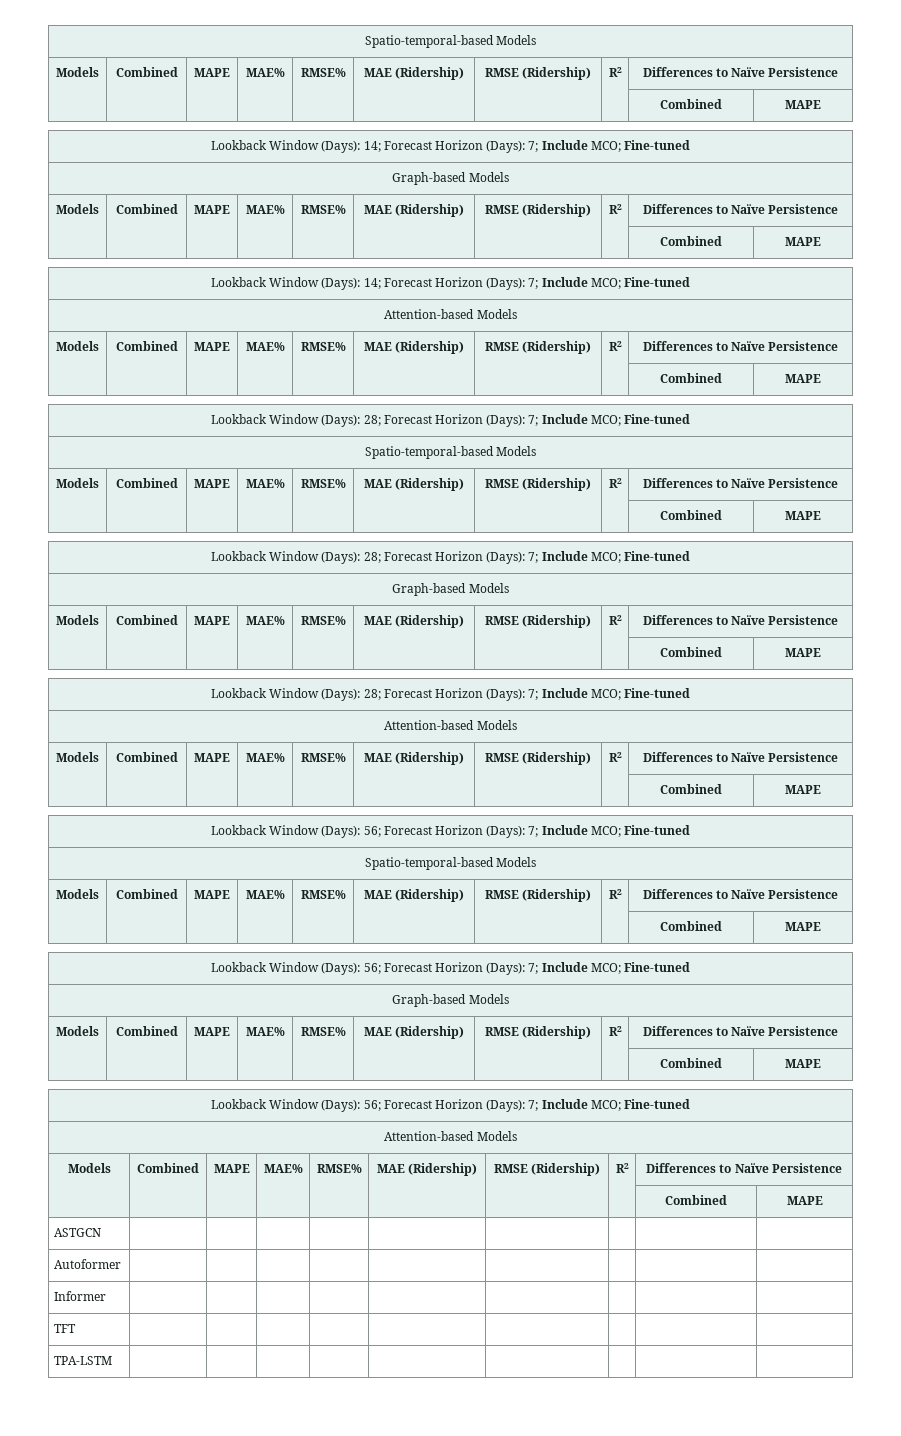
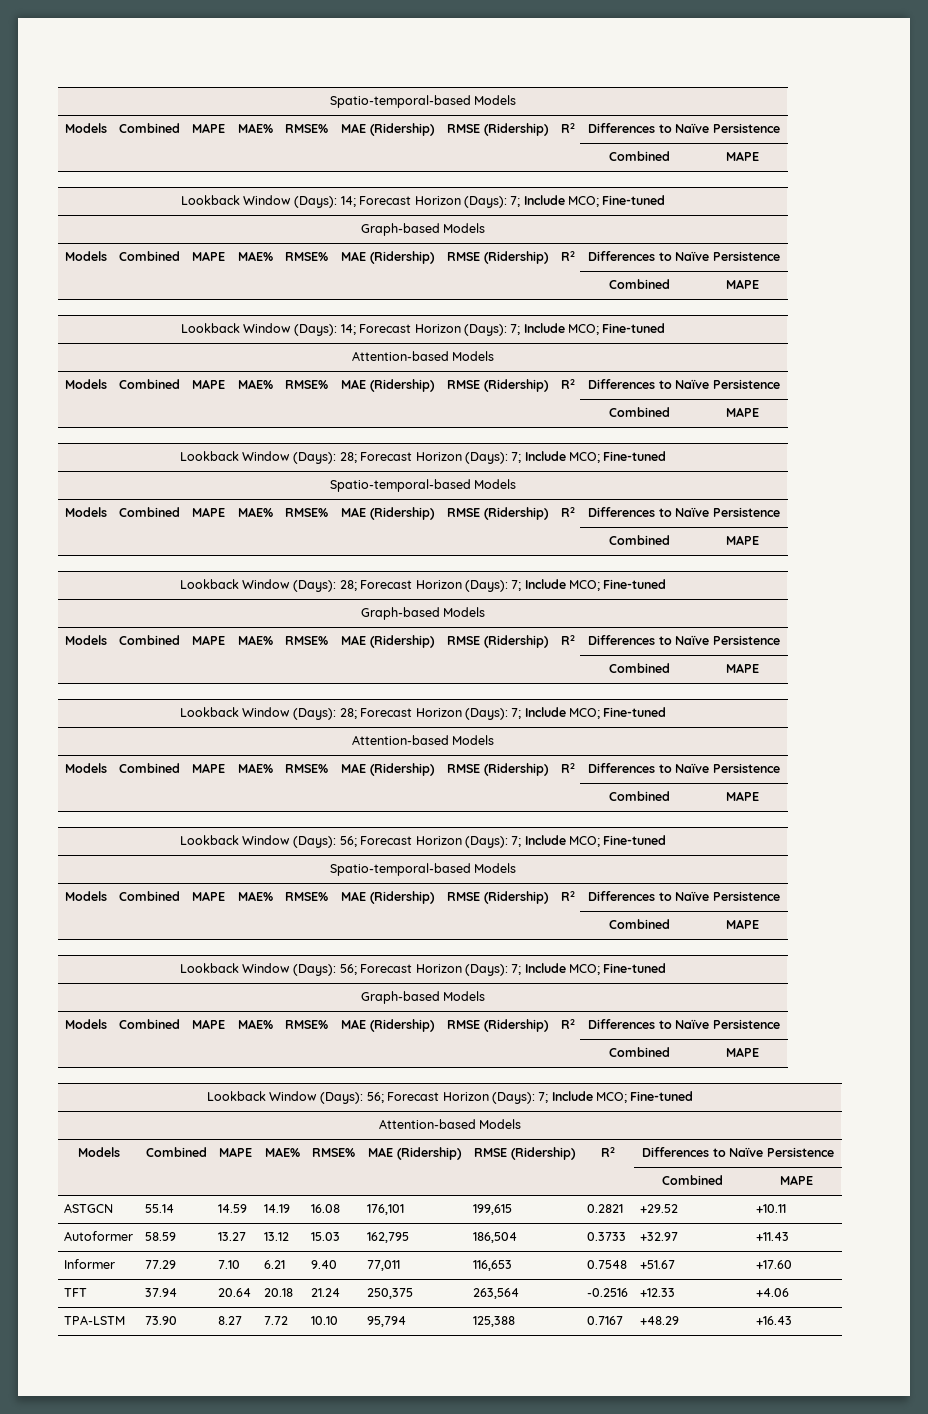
- ASTGCN | | | | | | | | |
- Autoformer | | | | | | | | |
- Informer | | | | | | | | |
- TFT | | | | | | | | |
- TPA-LSTM | | | | | | | | |
+ ASTGCN | 55.14 | 14.59 | 14.19 | 16.08 | 176,101 | 199,615 | 0.2821 | +29.52 | +10.11
+ Autoformer | 58.59 | 13.27 | 13.12 | 15.03 | 162,795 | 186,504 | 0.3733 | +32.97 | +11.43
+ Informer | 77.29 | 7.10 | 6.21 | 9.40 | 77,011 | 116,653 | 0.7548 | +51.67 | +17.60
+ TFT | 37.94 | 20.64 | 20.18 | 21.24 | 250,375 | 263,564 | -0.2516 | +12.33 | +4.06
+ TPA-LSTM | 73.90 | 8.27 | 7.72 | 10.10 | 95,794 | 125,388 | 0.7167 | +48.29 | +16.43

